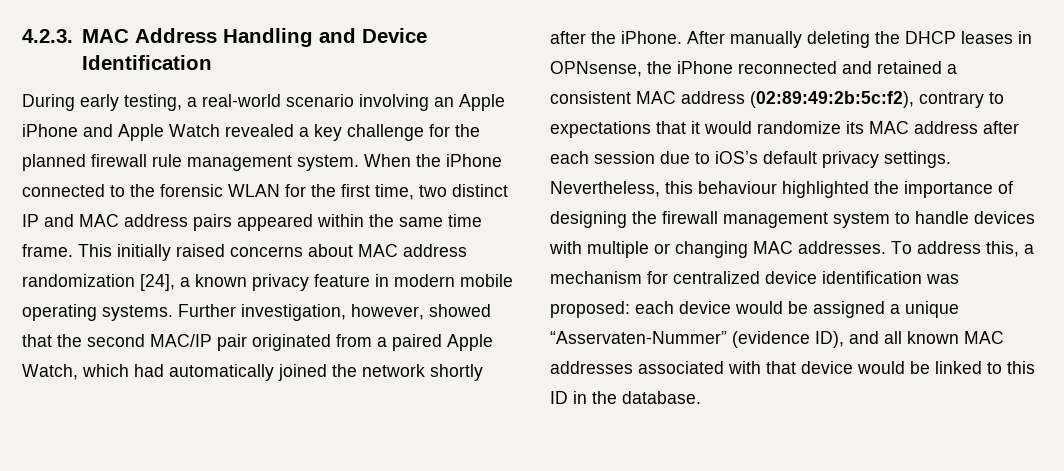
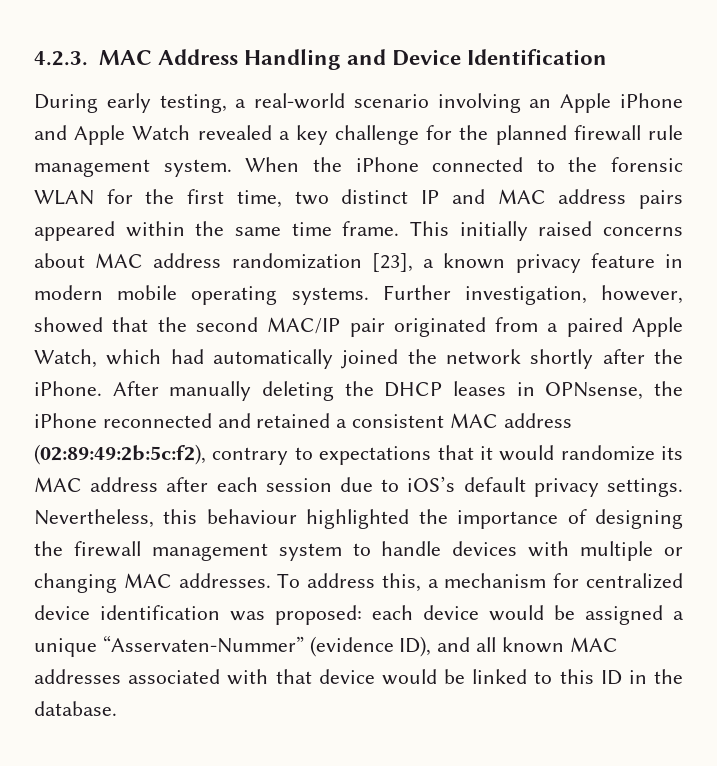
- This initially raised concerns about MAC address randomization [24], a known privacy feature in modern mobile operating systems.
+ This initially raised concerns about MAC address randomization [23], a known privacy feature in modern mobile operating systems.

